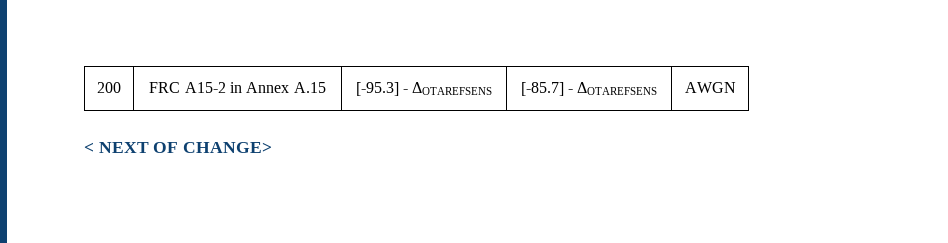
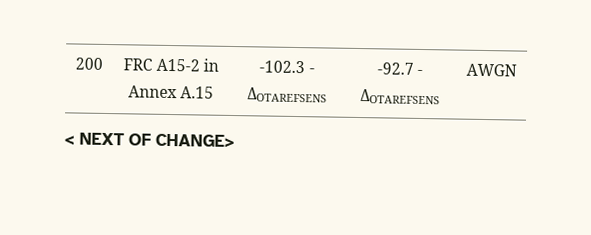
- 200 | FRC A15-2 in Annex A.15 | [-95.3] - ΔOTAREFSENS | [-85.7] - ΔOTAREFSENS | AWGN
+ 200 | FRC A15-2 in Annex A.15 | -102.3 - ΔOTAREFSENS | -92.7 - ΔOTAREFSENS | AWGN

